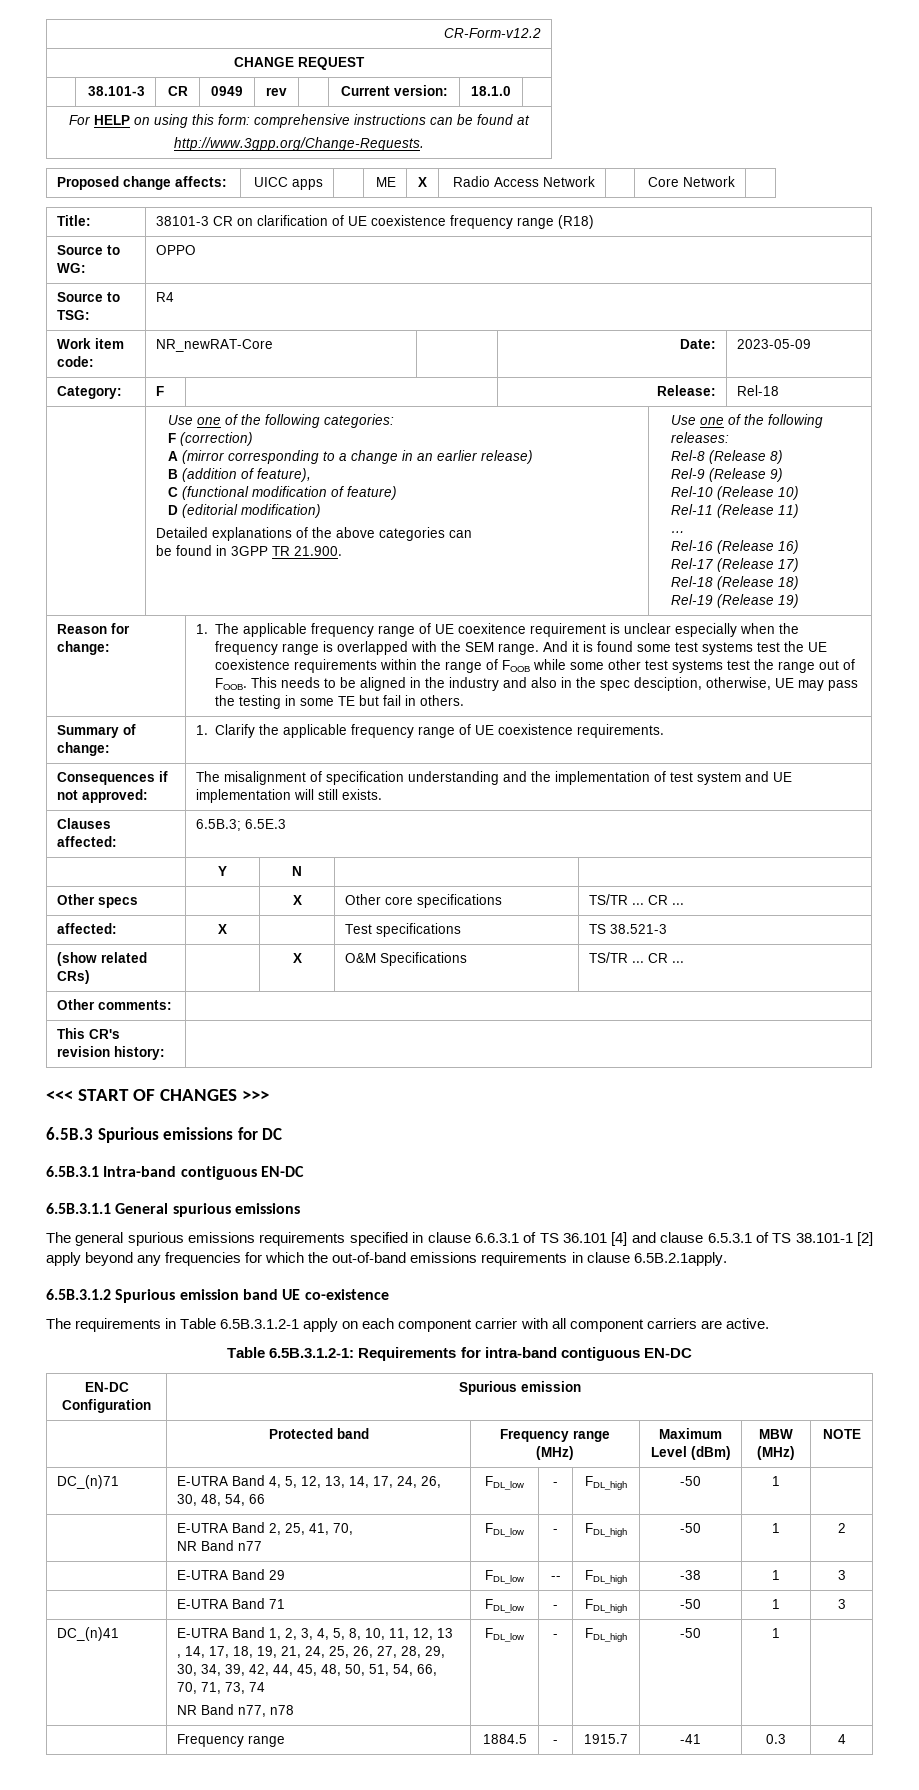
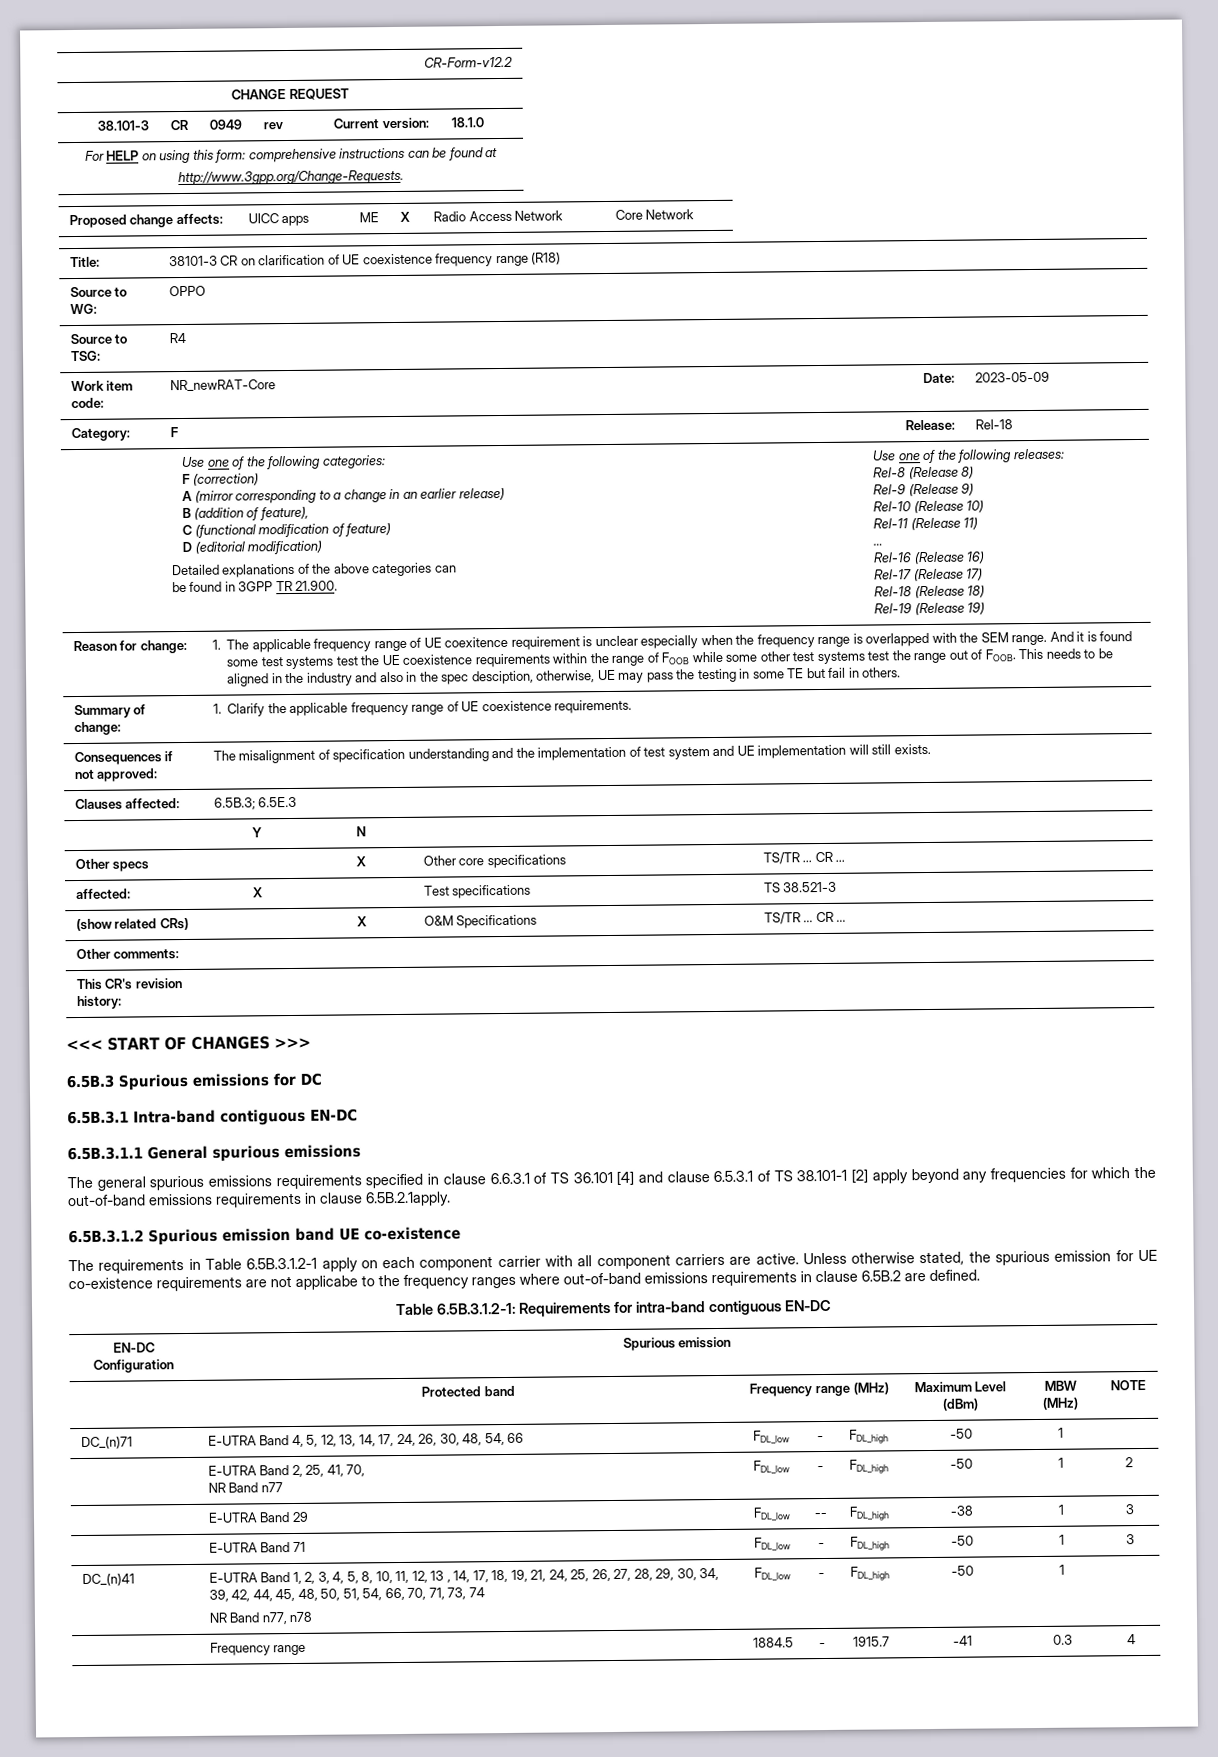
+ Unless otherwise stated, the spurious emission for UE co-existence requirements are not applicabe to the frequency ranges where out-of-band emissions requirements in clause 6.5B.2 are defined.

